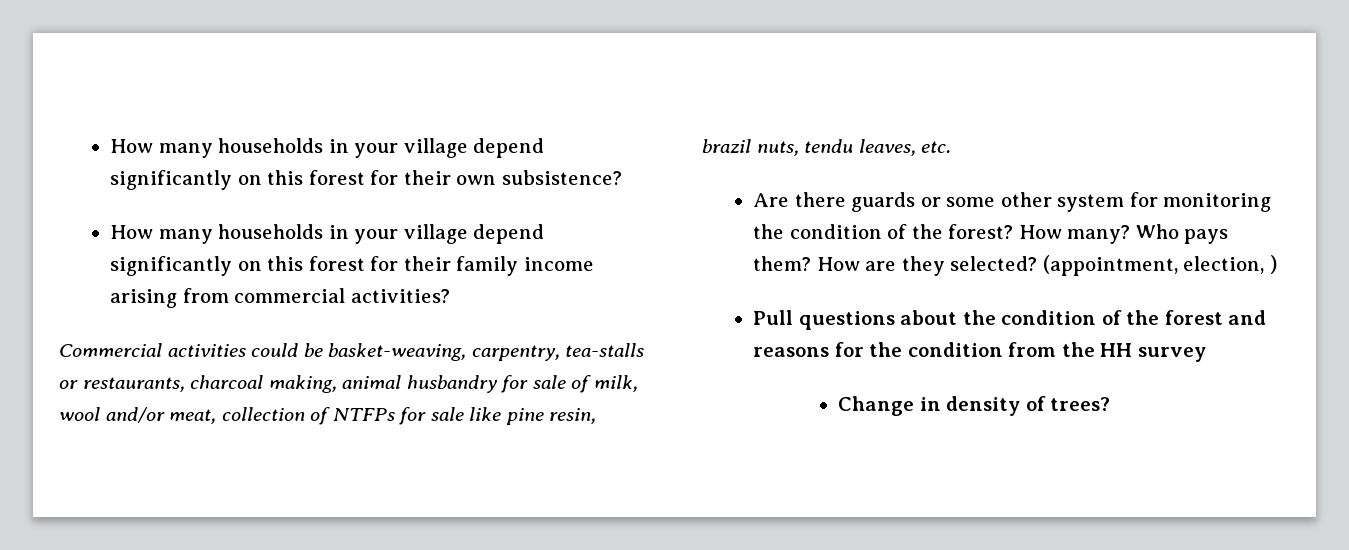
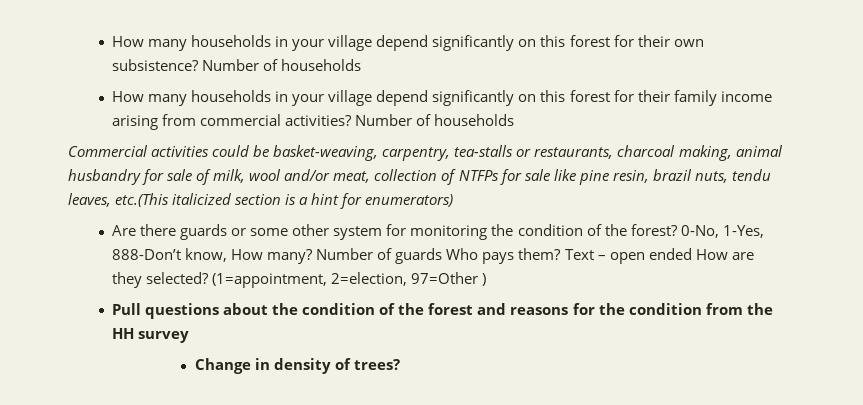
- How many households in your village depend significantly on this forest for their own subsistence?
+ How many households in your village depend significantly on this forest for their own subsistence? Number of households
- How many households in your village depend significantly on this forest for their family income arising from commercial activities?
+ How many households in your village depend significantly on this forest for their family income arising from commercial activities? Number of households
- Commercial activities could be basket-weaving, carpentry, tea-stalls or restaurants, charcoal making, animal husbandry for sale of milk, wool and/or meat, collection of NTFPs for sale like pine resin, brazil nuts, tendu leaves, etc.
+ Commercial activities could be basket-weaving, carpentry, tea-stalls or restaurants, charcoal making, animal husbandry for sale of milk, wool and/or meat, collection of NTFPs for sale like pine resin, brazil nuts, tendu leaves, etc.(This italicized section is a hint for enumerators)
- How many? Who pays them? How are they selected?
+ 0-No, 1-Yes, 888-Don’t know, How many? Number of guards Who pays them? Text – open ended How are they selected?
- (appointment, election, )
+ (1=appointment, 2=election, 97=Other )

